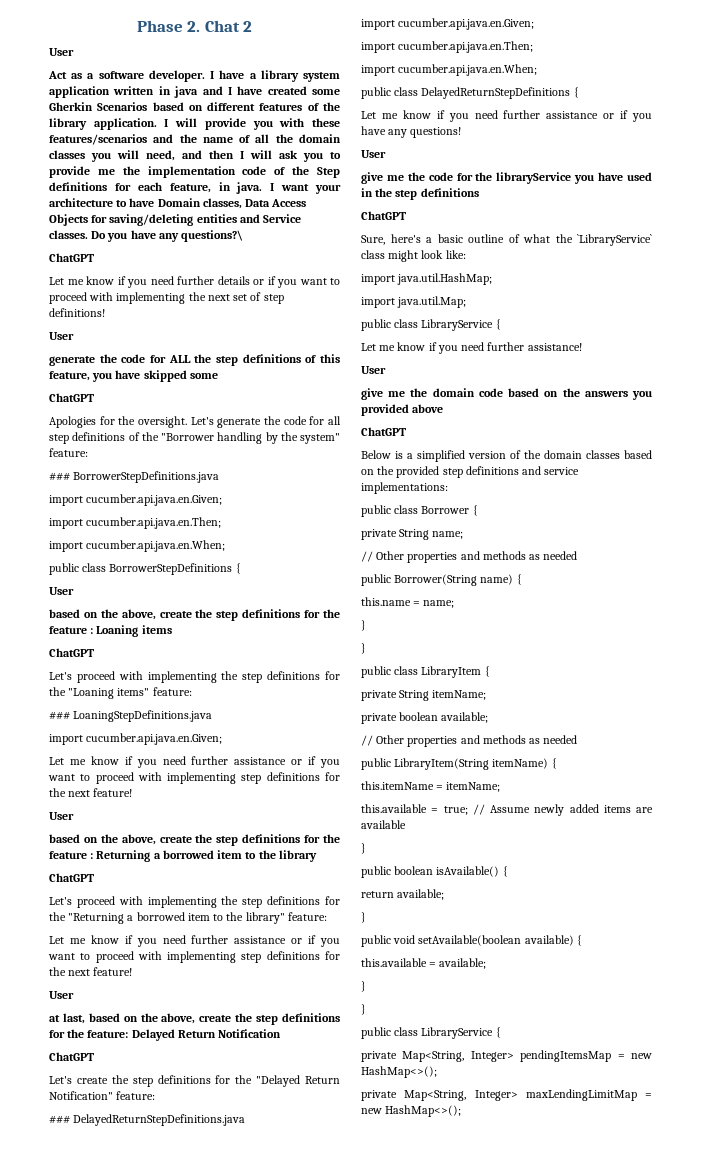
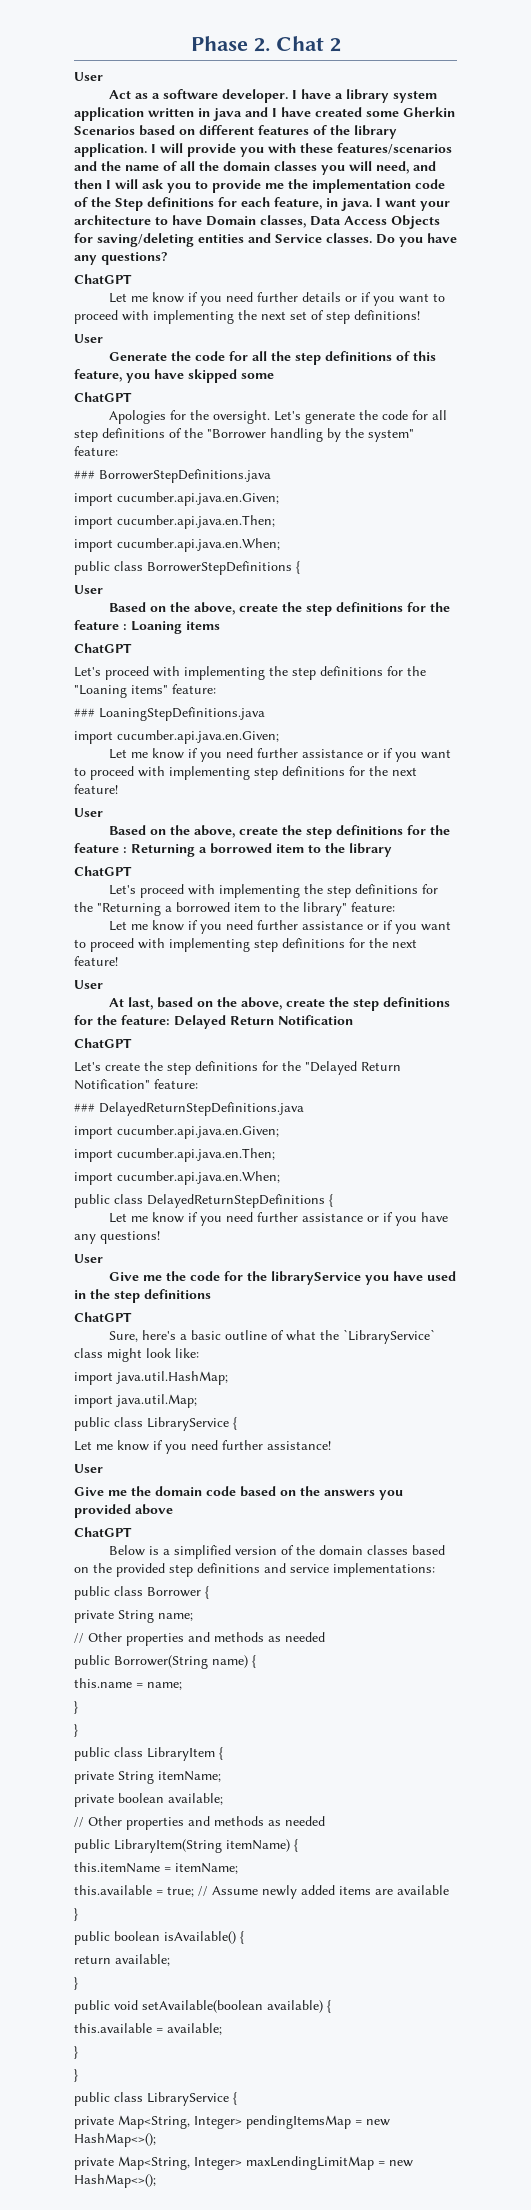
- Do you have any questions?\
+ Do you have any questions?
- generate the code for ALL the step definitions of this feature, you have skipped some
+ Generate the code for all the step definitions of this feature, you have skipped some
- based on the above, create the step definitions for the feature : Loaning items
+ Based on the above, create the step definitions for the feature : Loaning items
- based on the above, create the step definitions for the feature : Returning a borrowed item to the library
+ Based on the above, create the step definitions for the feature : Returning a borrowed item to the library
- at last, based on the above, create the step definitions for the feature: Delayed Return Notification
+ At last, based on the above, create the step definitions for the feature: Delayed Return Notification
- give me the code for the libraryService you have used in the step definitions
+ Give me the code for the libraryService you have used in the step definitions
- give me the domain code based on the answers you provided above
+ Give me the domain code based on the answers you provided above

